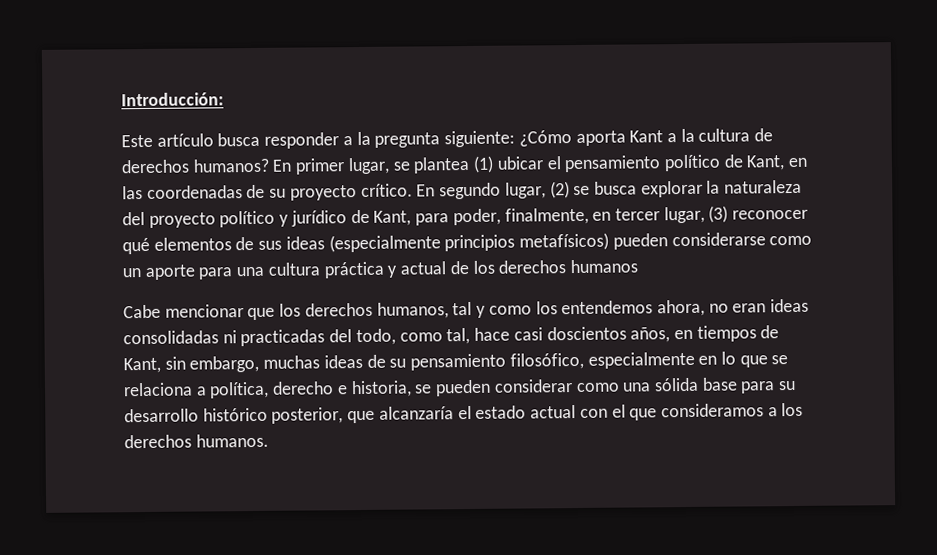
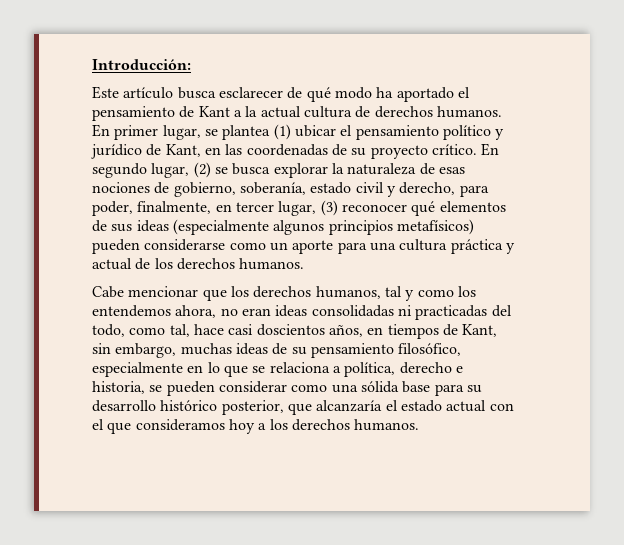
- Este artículo busca responder a la pregunta siguiente: ¿Cómo aporta Kant a la cultura de derechos humanos?
+ Este artículo busca esclarecer de qué modo ha aportado el pensamiento de Kant a la actual cultura de derechos humanos.
- En primer lugar, se plantea (1) ubicar el pensamiento político de Kant, en las coordenadas de su proyecto crítico.
+ En primer lugar, se plantea (1) ubicar el pensamiento político y jurídico de Kant, en las coordenadas de su proyecto crítico.
- En segundo lugar, (2) se busca explorar la naturaleza del proyecto político y jurídico de Kant, para poder, finalmente, en tercer lugar, (3) reconocer qué elementos de sus ideas (especialmente principios metafísicos) pueden considerarse como un aporte para una cultura práctica y actual de los derechos humanos
+ En segundo lugar, (2) se busca explorar la naturaleza de esas nociones de gobierno, soberanía, estado civil y derecho, para poder, finalmente, en tercer lugar, (3) reconocer qué elementos de sus ideas (especialmente algunos principios metafísicos) pueden considerarse como un aporte para una cultura práctica y actual de los derechos humanos.
- Cabe mencionar que los derechos humanos, tal y como los entendemos ahora, no eran ideas consolidadas ni practicadas del todo, como tal, hace casi doscientos años, en tiempos de Kant, sin embargo, muchas ideas de su pensamiento filosófico, especialmente en lo que se relaciona a política, derecho e historia, se pueden considerar como una sólida base para su desarrollo histórico posterior, que alcanzaría el estado actual con el que consideramos a los derechos humanos.
+ Cabe mencionar que los derechos humanos, tal y como los entendemos ahora, no eran ideas consolidadas ni practicadas del todo, como tal, hace casi doscientos años, en tiempos de Kant, sin embargo, muchas ideas de su pensamiento filosófico, especialmente en lo que se relaciona a política, derecho e historia, se pueden considerar como una sólida base para su desarrollo histórico posterior, que alcanzaría el estado actual con el que consideramos hoy a los derechos humanos.

